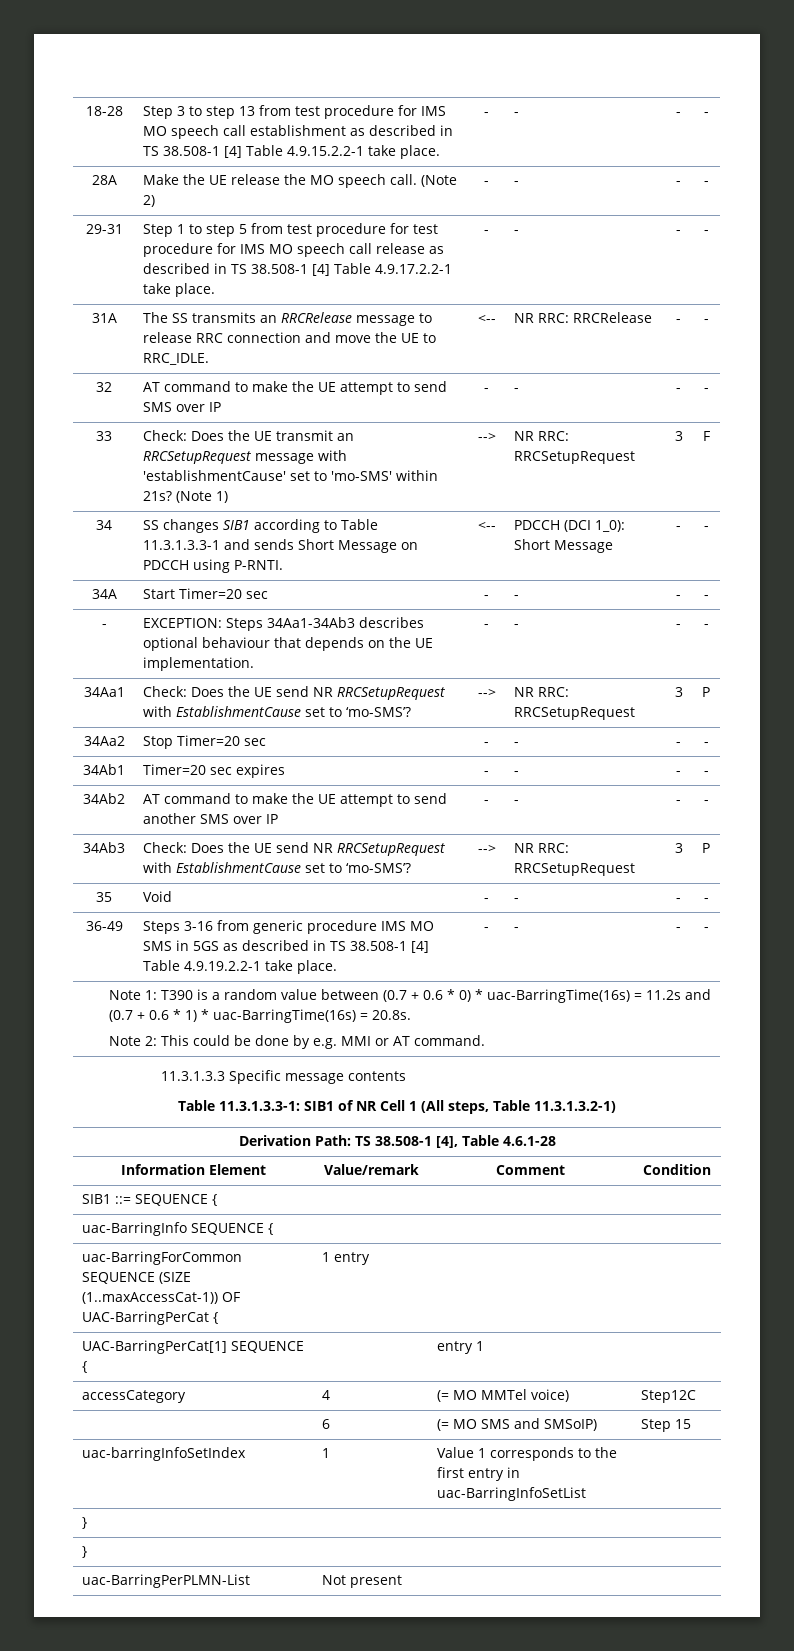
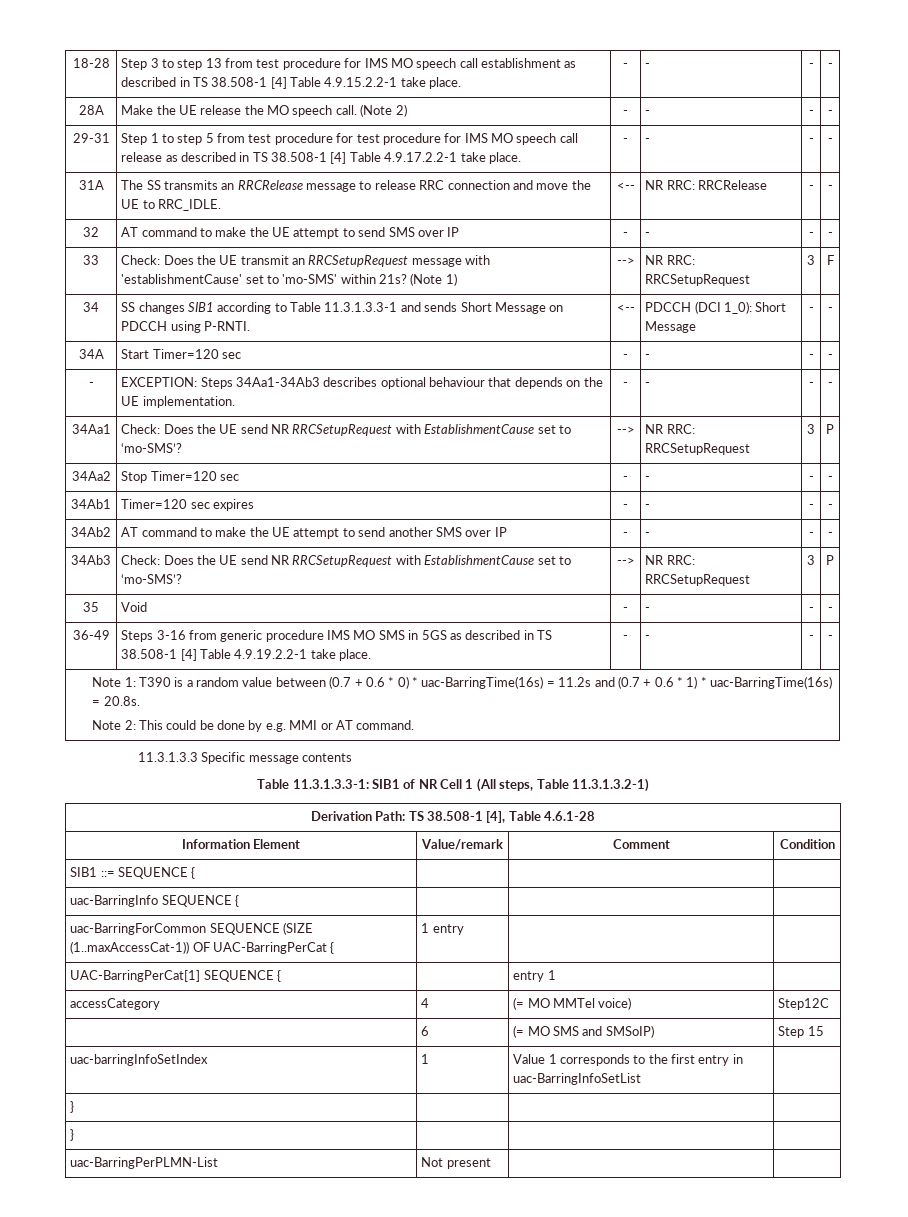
- 34A | Start Timer=20 sec | - | - | - | -
+ 34A | Start Timer=120 sec | - | - | - | -
- 34Aa2 | Stop Timer=20 sec | - | - | - | -
+ 34Aa2 | Stop Timer=120 sec | - | - | - | -
- 34Ab1 | Timer=20 sec expires | - | - | - | -
+ 34Ab1 | Timer=120 sec expires | - | - | - | -

